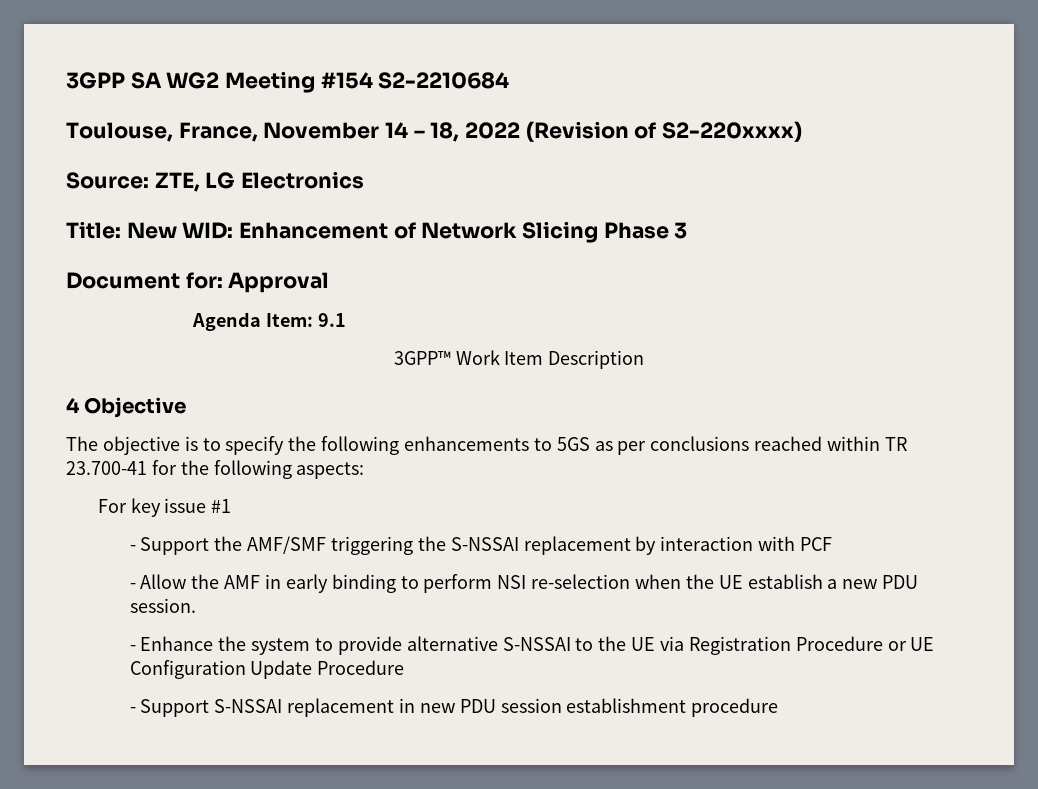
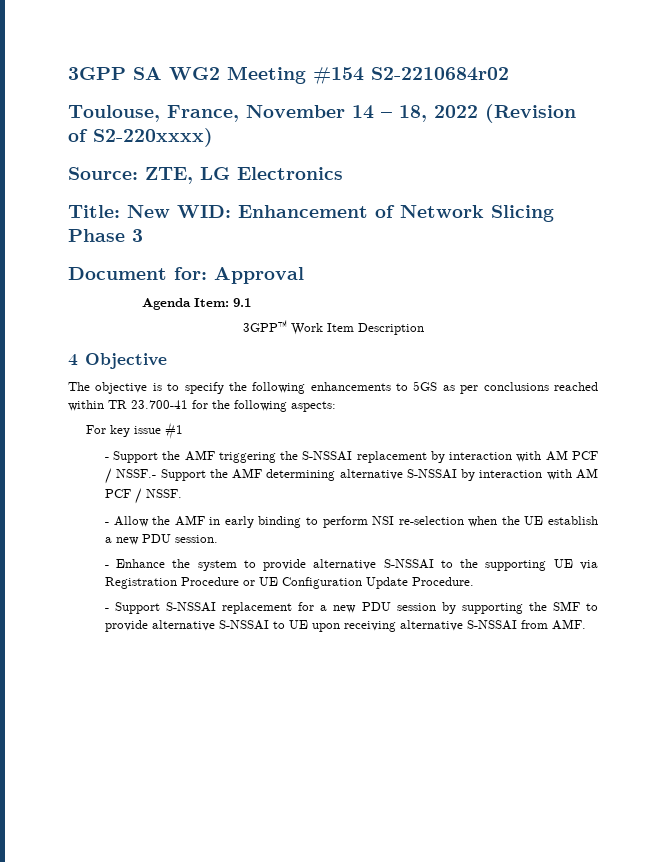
- 3GPP SA WG2 Meeting #154 S2-2210684
+ 3GPP SA WG2 Meeting #154 S2-2210684r02
- - Support the AMF/SMF triggering the S-NSSAI replacement by interaction with PCF
+ - Support the AMF triggering the S-NSSAI replacement by interaction with AM PCF / NSSF.- Support the AMF determining alternative S-NSSAI by interaction with AM PCF / NSSF.
- - Enhance the system to provide alternative S-NSSAI to the UE via Registration Procedure or UE Configuration Update Procedure
+ - Enhance the system to provide alternative S-NSSAI to the supporting UE via Registration Procedure or UE Configuration Update Procedure.
- - Support S-NSSAI replacement in new PDU session establishment procedure
+ - Support S-NSSAI replacement for a new PDU session by supporting the SMF to provide alternative S-NSSAI to UE upon receiving alternative S-NSSAI from AMF.

